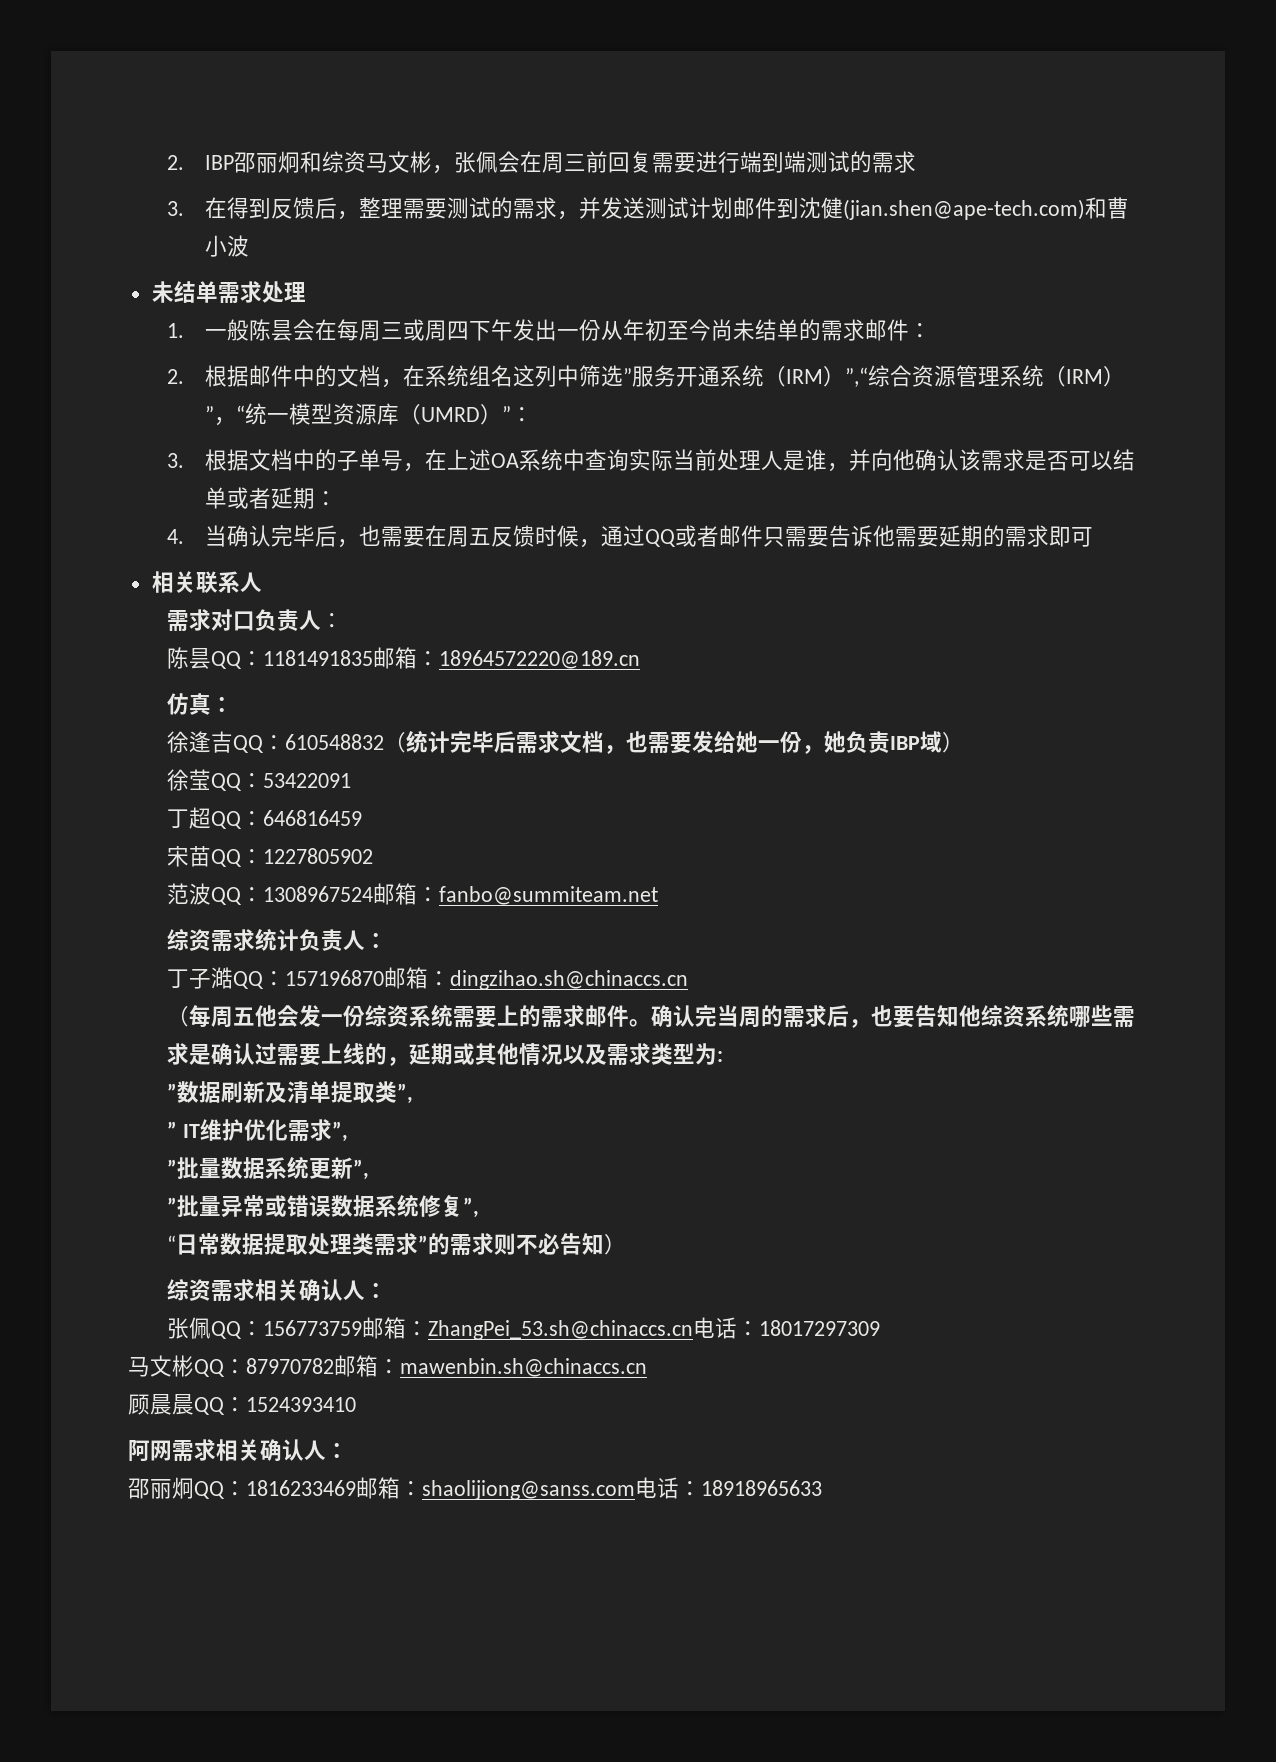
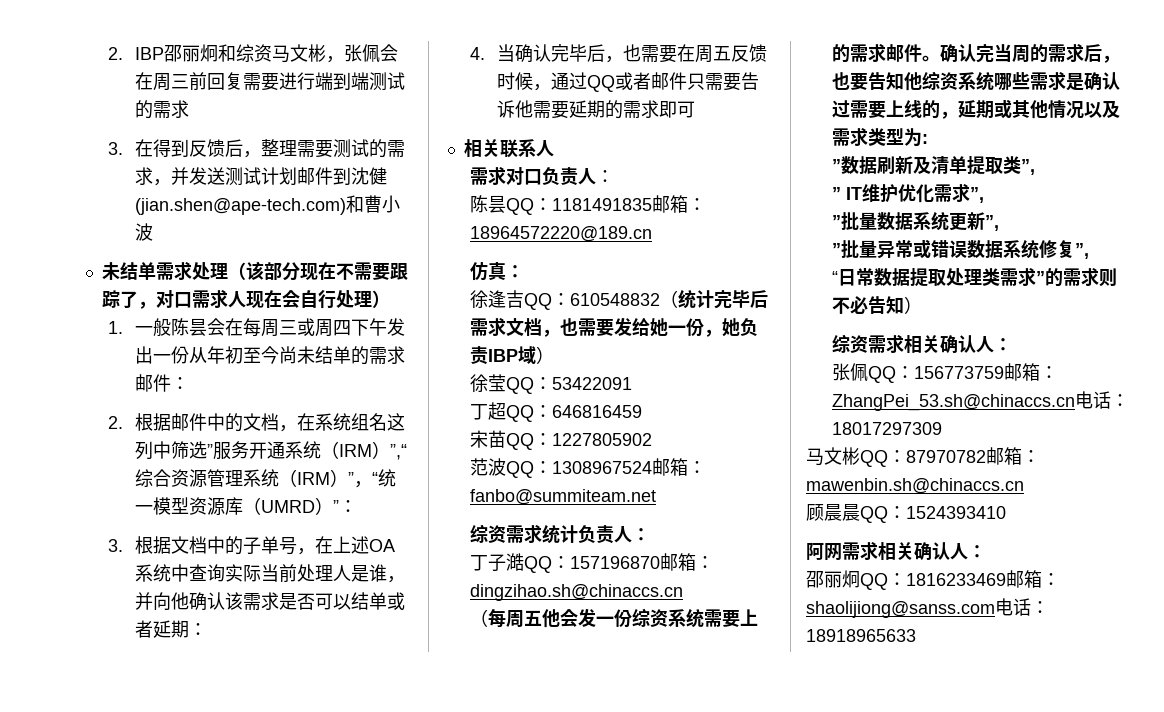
- 未结单需求处理
+ 未结单需求处理（该部分现在不需要跟踪了，对口需求人现在会自行处理）

